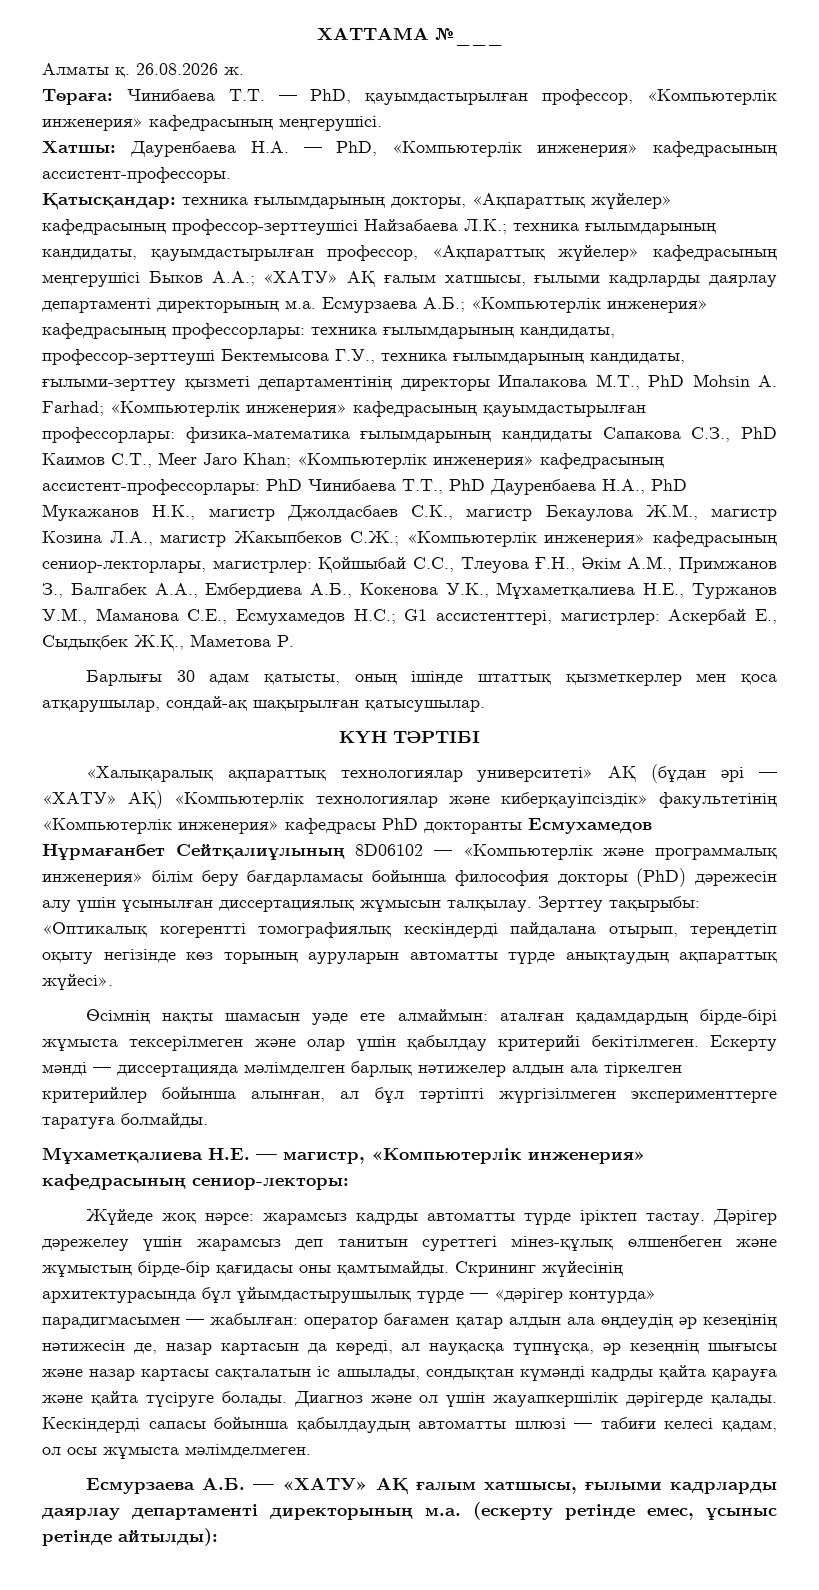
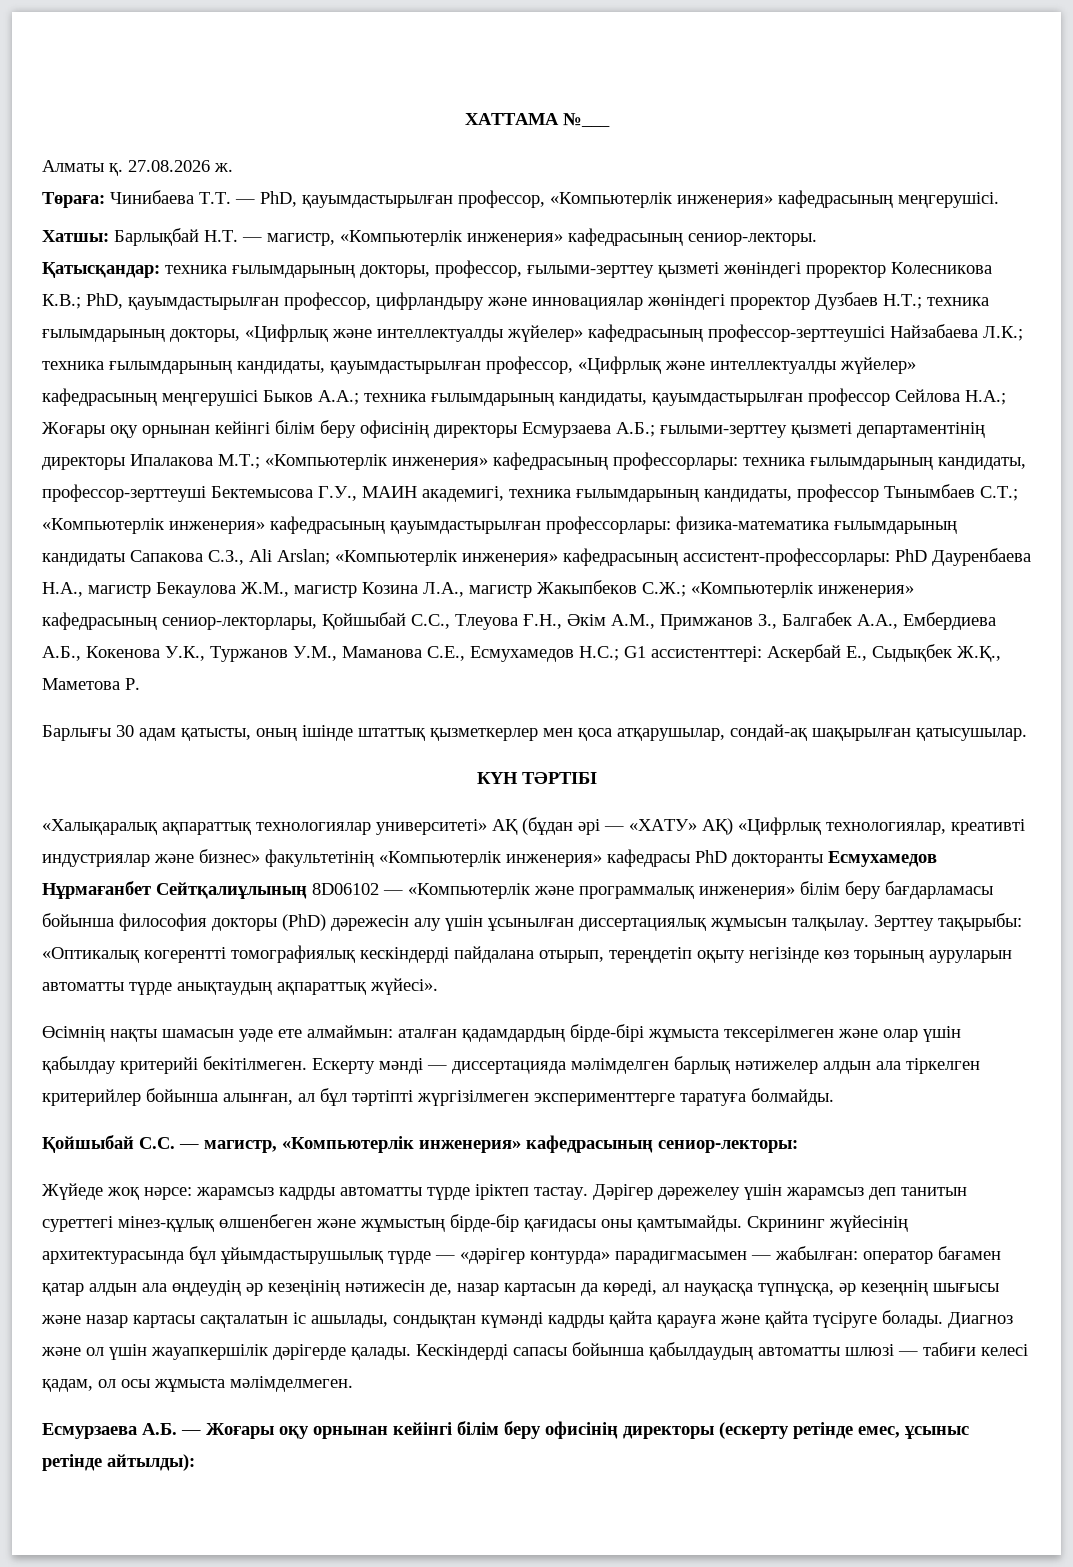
- 26.08.2026 ж.
+ 27.08.2026 ж.
- Хатшы: Дауренбаева Н.А. — PhD, «Компьютерлік инженерия» кафедрасының ассистент-профессоры.
+ Хатшы: Барлықбай Н.Т. — магистр, «Компьютерлік инженерия» кафедрасының сениор-лекторы.
- техника ғылымдарының докторы, «Ақпараттық жүйелер» кафедрасының профессор-зерттеушісі Найзабаева Л.К.;
+ техника ғылымдарының докторы, профессор, ғылыми-зерттеу қызметі жөніндегі проректор Колесникова К.В.; PhD, қауымдастырылған профессор, цифрландыру және инновациялар жөніндегі проректор Дузбаев Н.Т.; техника ғылымдарының докторы, «Цифрлық және интеллектуалды жүйелер» кафедрасының профессор-зерттеушісі Найзабаева Л.К.;
- техника ғылымдарының кандидаты, қауымдастырылған профессор, «Ақпараттық жүйелер» кафедрасының меңгерушісі Быков А.А.;
+ техника ғылымдарының кандидаты, қауымдастырылған профессор, «Цифрлық және интеллектуалды жүйелер» кафедрасының меңгерушісі Быков А.А.;
- «ХАТУ» АҚ ғалым хатшысы, ғылыми кадрларды даярлау департаменті директорының м.а. Есмурзаева А.Б.;
+ техника ғылымдарының кандидаты, қауымдастырылған профессор Сейлова Н.А.; Жоғары оқу орнынан кейінгі білім беру офисінің директоры Есмурзаева А.Б.; ғылыми-зерттеу қызметі департаментінің директоры Ипалакова М.Т.;
- техника ғылымдарының кандидаты, профессор-зерттеуші Бектемысова Г.У., техника ғылымдарының кандидаты, ғылыми-зерттеу қызметі департаментінің директоры Ипалакова М.Т., PhD Mohsin A. Farhad;
+ техника ғылымдарының кандидаты, профессор-зерттеуші Бектемысова Г.У., МАИН академигі, техника ғылымдарының кандидаты, профессор Тынымбаев С.Т.;
- физика-математика ғылымдарының кандидаты Сапакова С.З., PhD Каимов С.Т., Meer Jaro Khan;
+ физика-математика ғылымдарының кандидаты Сапакова С.З., Ali Arslan;
- PhD Чинибаева Т.Т., PhD Дауренбаева Н.А., PhD Мукажанов Н.К., магистр Джолдасбаев С.К., магистр Бекаулова Ж.М., магистр Козина Л.А., магистр Жакыпбеков С.Ж.;
+ PhD Дауренбаева Н.А., магистр Бекаулова Ж.М., магистр Козина Л.А., магистр Жакыпбеков С.Ж.;
- «Компьютерлік инженерия» кафедрасының сениор-лекторлары, магистрлер: Қойшыбай С.С., Тлеуова Ғ.Н., Әкім А.М., Примжанов З., Балгабек А.А., Ембердиева А.Б., Кокенова У.К., Мұхаметқалиева Н.Е., Туржанов У.М., Маманова С.Е., Есмухамедов Н.С.;
+ «Компьютерлік инженерия» кафедрасының сениор-лекторлары, Қойшыбай С.С., Тлеуова Ғ.Н., Әкім А.М., Примжанов З., Балгабек А.А., Ембердиева А.Б., Кокенова У.К., Туржанов У.М., Маманова С.Е., Есмухамедов Н.С.;
- G1 ассистенттері, магистрлер:
+ G1 ассистенттері:
- «Халықаралық ақпараттық технологиялар университеті» АҚ (бұдан әрі — «ХАТУ» АҚ) «Компьютерлік технологиялар және киберқауіпсіздік» факультетінің «Компьютерлік инженерия» кафедрасы PhD докторанты Есмухамедов Нұрмағанбет Сейтқалиұлының 8D06102 — «Компьютерлік және программалық инженерия» білім беру бағдарламасы бойынша философия докторы (PhD) дәрежесін алу үшін ұсынылған диссертациялық жұмысын талқылау.
+ «Халықаралық ақпараттық технологиялар университеті» АҚ (бұдан әрі — «ХАТУ» АҚ) «Цифрлық технологиялар, креативті индустриялар және бизнес» факультетінің «Компьютерлік инженерия» кафедрасы PhD докторанты Есмухамедов Нұрмағанбет Сейтқалиұлының 8D06102 — «Компьютерлік және программалық инженерия» білім беру бағдарламасы бойынша философия докторы (PhD) дәрежесін алу үшін ұсынылған диссертациялық жұмысын талқылау.
- Мұхаметқалиева Н.Е. — магистр, «Компьютерлік инженерия» кафедрасының сениор-лекторы:
+ Қойшыбай С.С. — магистр, «Компьютерлік инженерия» кафедрасының сениор-лекторы:
- Есмурзаева А.Б. — «ХАТУ» АҚ ғалым хатшысы, ғылыми кадрларды даярлау департаменті директорының м.а. (ескерту ретінде емес, ұсыныс ретінде айтылды):
+ Есмурзаева А.Б. — Жоғары оқу орнынан кейінгі білім беру офисінің директоры (ескерту ретінде емес, ұсыныс ретінде айтылды):

